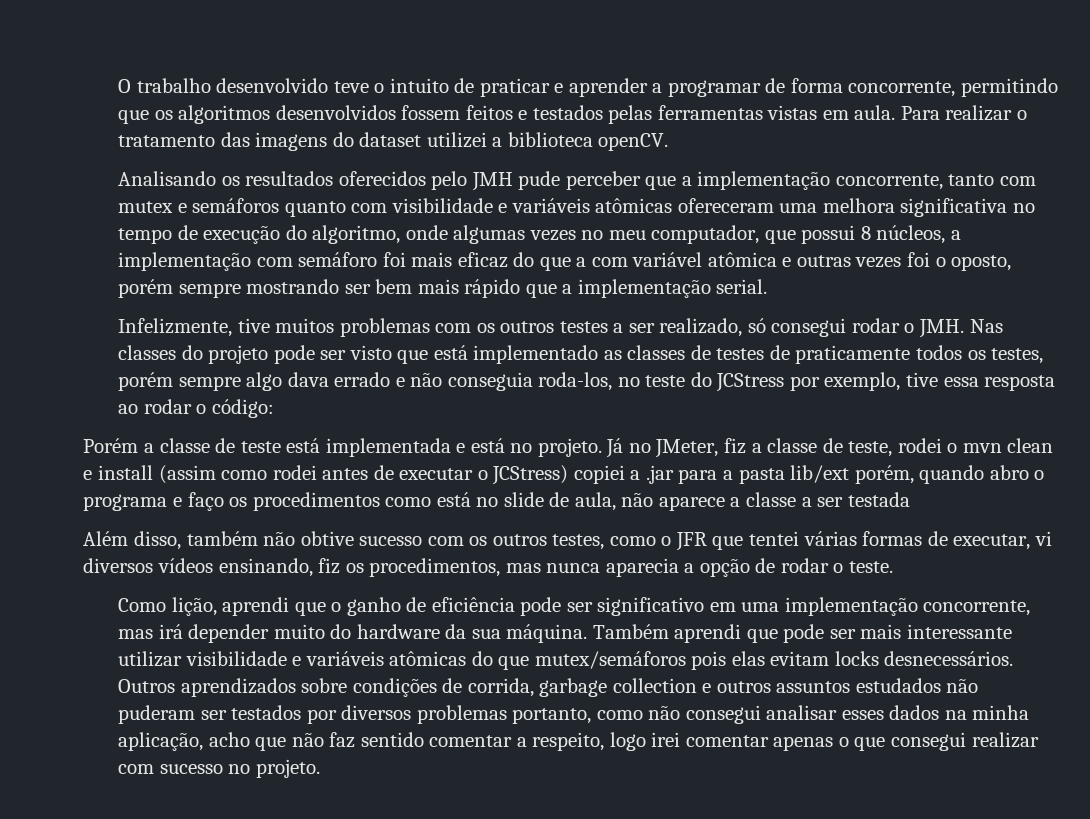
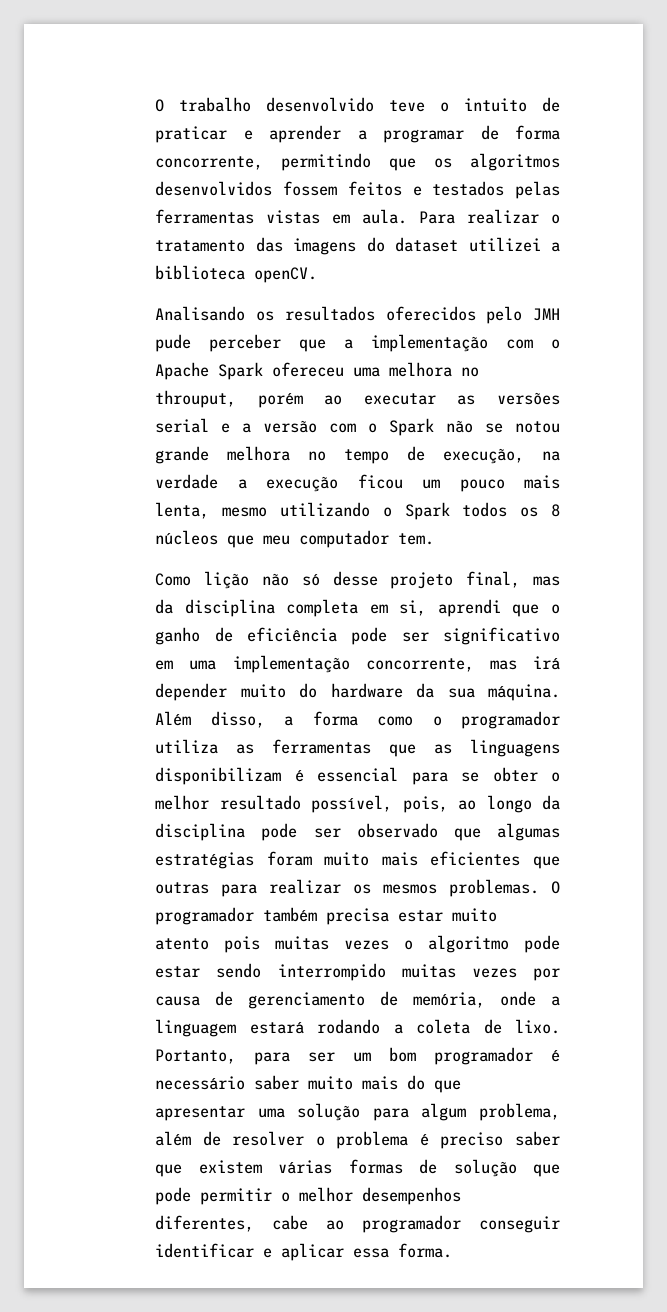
- Analisando os resultados oferecidos pelo JMH pude perceber que a implementação concorrente, tanto com mutex e semáforos quanto com visibilidade e variáveis atômicas ofereceram uma melhora significativa no tempo de execução do algoritmo, onde algumas vezes no meu computador, que possui 8 núcleos, a implementação com semáforo foi mais eficaz do que a com variável atômica e outras vezes foi o oposto, porém sempre mostrando ser bem mais rápido que a implementação serial.
- Infelizmente, tive muitos problemas com os outros testes a ser realizado, só consegui rodar o JMH. Nas classes do projeto pode ser visto que está implementado as classes de testes de praticamente todos os testes, porém sempre algo dava errado e não conseguia roda-los, no teste do JCStress por exemplo, tive essa resposta ao rodar o código:
- Porém a classe de teste está implementada e está no projeto. Já no JMeter, fiz a classe de teste, rodei o mvn clean e install (assim como rodei antes de executar o JCStress) copiei a .jar para a pasta lib/ext porém, quando abro o programa e faço os procedimentos como está no slide de aula, não aparece a classe a ser testada
- Além disso, também não obtive sucesso com os outros testes, como o JFR que tentei várias formas de executar, vi diversos vídeos ensinando, fiz os procedimentos, mas nunca aparecia a opção de rodar o teste.
- Como lição, aprendi que o ganho de eficiência pode ser significativo em uma implementação concorrente, mas irá depender muito do hardware da sua máquina.
+ Analisando os resultados oferecidos pelo JMH pude perceber que a implementação com o Apache Spark ofereceu uma melhora no throuput, porém ao executar as versões serial e a versão com o Spark não se notou grande melhora no tempo de execução, na verdade a execução ficou um pouco mais lenta, mesmo utilizando o Spark todos os 8 núcleos que meu computador tem.
+ Como lição não só desse projeto final, mas da disciplina completa em si, aprendi que o ganho de eficiência pode ser significativo em uma implementação concorrente, mas irá depender muito do hardware da sua máquina.
- Também aprendi que pode ser mais interessante utilizar visibilidade e variáveis atômicas do que mutex/semáforos pois elas evitam locks desnecessários. Outros aprendizados sobre condições de corrida, garbage collection e outros assuntos estudados não puderam ser testados por diversos problemas portanto, como não consegui analisar esses dados na minha aplicação, acho que não faz sentido comentar a respeito, logo irei comentar apenas o que consegui realizar com sucesso no projeto.
+ Além disso, a forma como o programador utiliza as ferramentas que as linguagens disponibilizam é essencial para se obter o melhor resultado possível, pois, ao longo da disciplina pode ser observado que algumas estratégias foram muito mais eficientes que outras para realizar os mesmos problemas. O programador também precisa estar muito atento pois muitas vezes o algoritmo pode estar sendo interrompido muitas vezes por causa de gerenciamento de memória, onde a linguagem estará rodando a coleta de lixo. Portanto, para ser um bom programador é necessário saber muito mais do que apresentar uma solução para algum problema, além de resolver o problema é preciso saber que existem várias formas de solução que pode permitir o melhor desempenhos diferentes, cabe ao programador conseguir identificar e aplicar essa forma.

